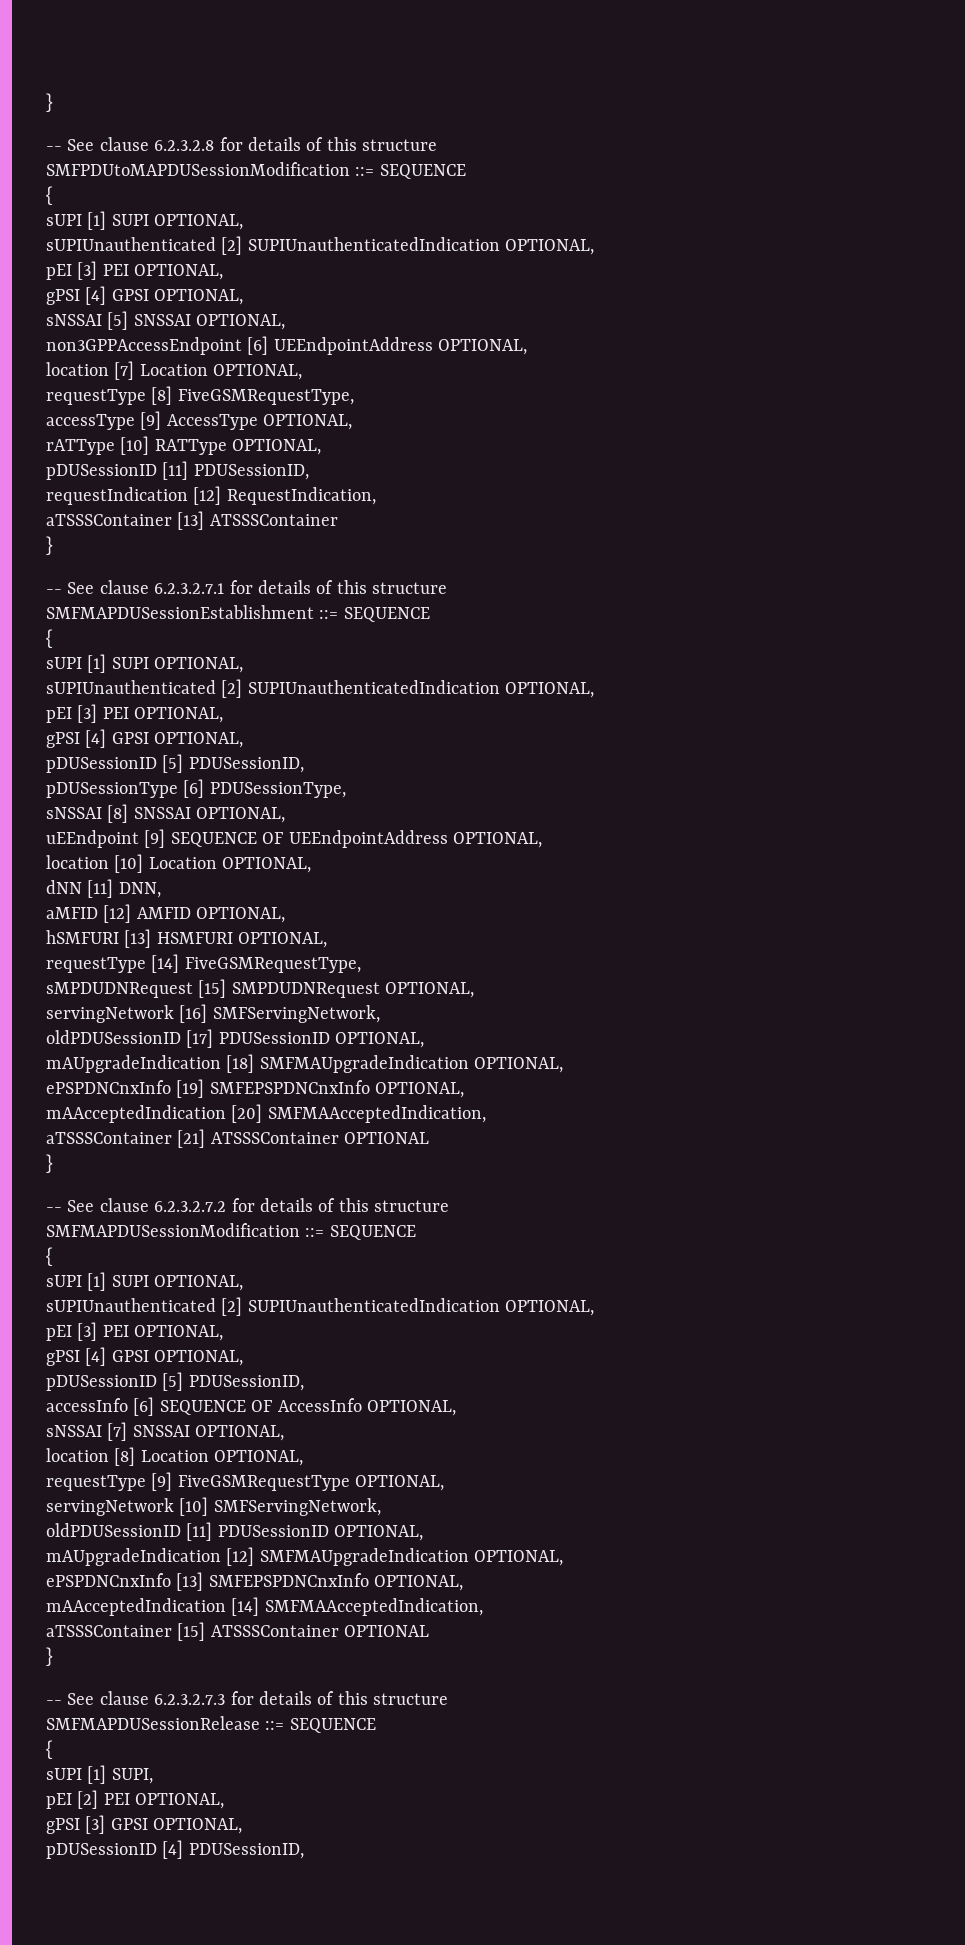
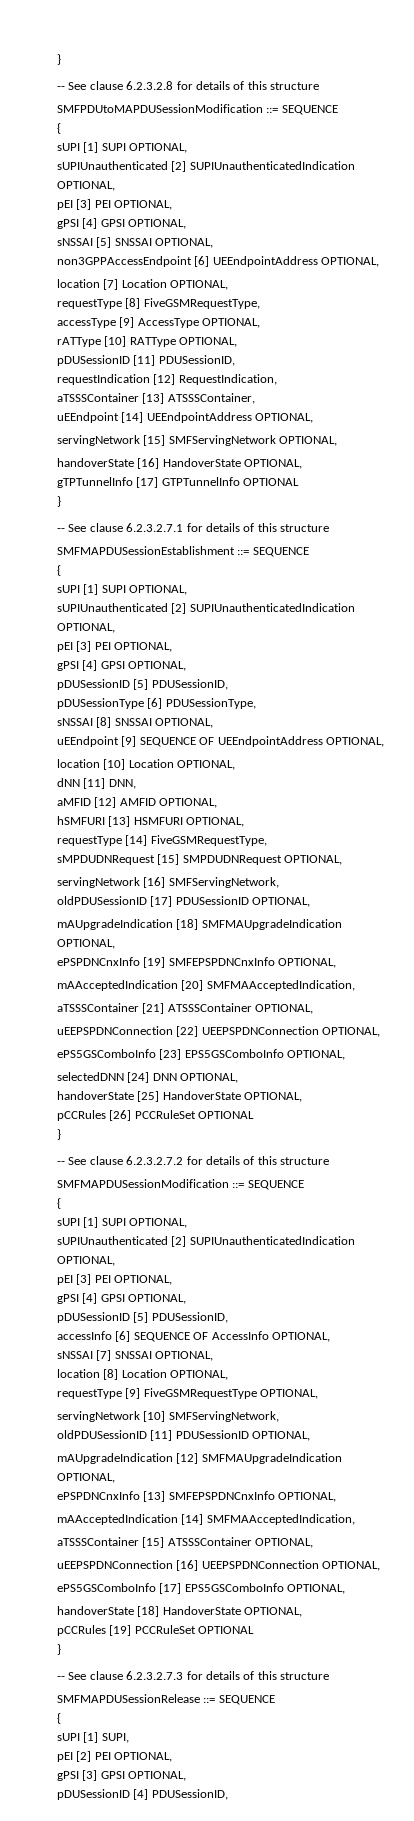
- aTSSSContainer [13] ATSSSContainer
+ aTSSSContainer [13] ATSSSContainer,
+ uEEndpoint [14] UEEndpointAddress OPTIONAL,
+ servingNetwork [15] SMFServingNetwork OPTIONAL,
+ handoverState [16] HandoverState OPTIONAL,
+ gTPTunnelInfo [17] GTPTunnelInfo OPTIONAL
- aTSSSContainer [21] ATSSSContainer OPTIONAL
+ aTSSSContainer [21] ATSSSContainer OPTIONAL,
+ uEEPSPDNConnection [22] UEEPSPDNConnection OPTIONAL,
+ ePS5GSComboInfo [23] EPS5GSComboInfo OPTIONAL,
+ selectedDNN [24] DNN OPTIONAL,
+ handoverState [25] HandoverState OPTIONAL,
+ pCCRules [26] PCCRuleSet OPTIONAL
- aTSSSContainer [15] ATSSSContainer OPTIONAL
+ aTSSSContainer [15] ATSSSContainer OPTIONAL,
+ uEEPSPDNConnection [16] UEEPSPDNConnection OPTIONAL,
+ ePS5GSComboInfo [17] EPS5GSComboInfo OPTIONAL,
+ handoverState [18] HandoverState OPTIONAL,
+ pCCRules [19] PCCRuleSet OPTIONAL

